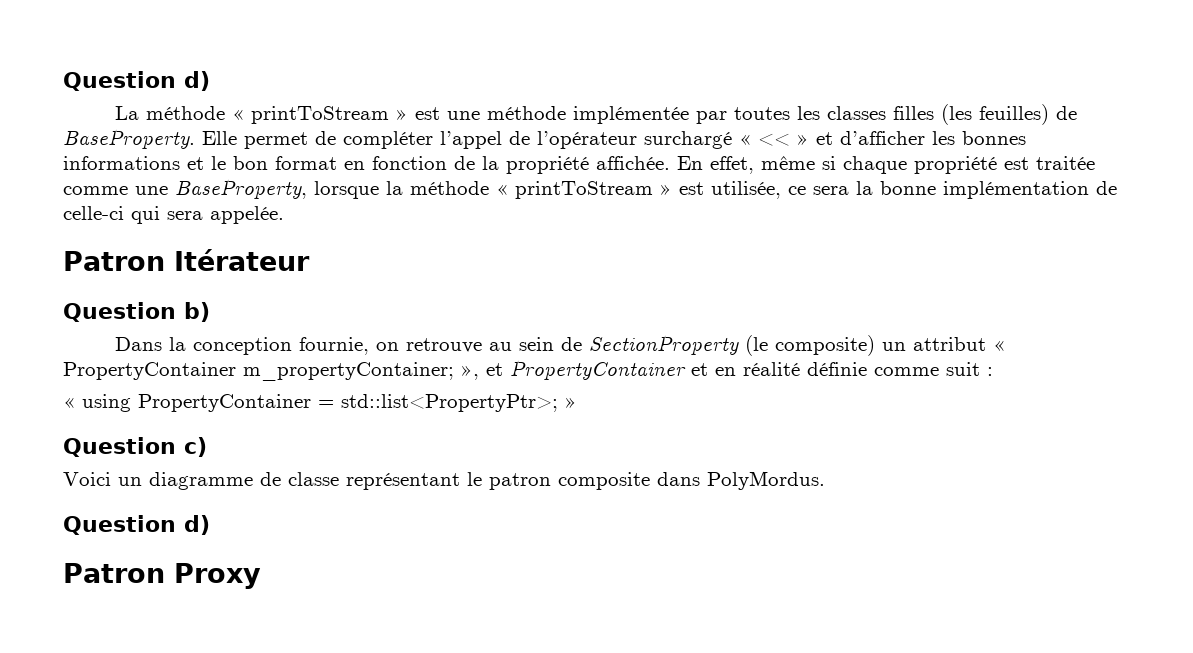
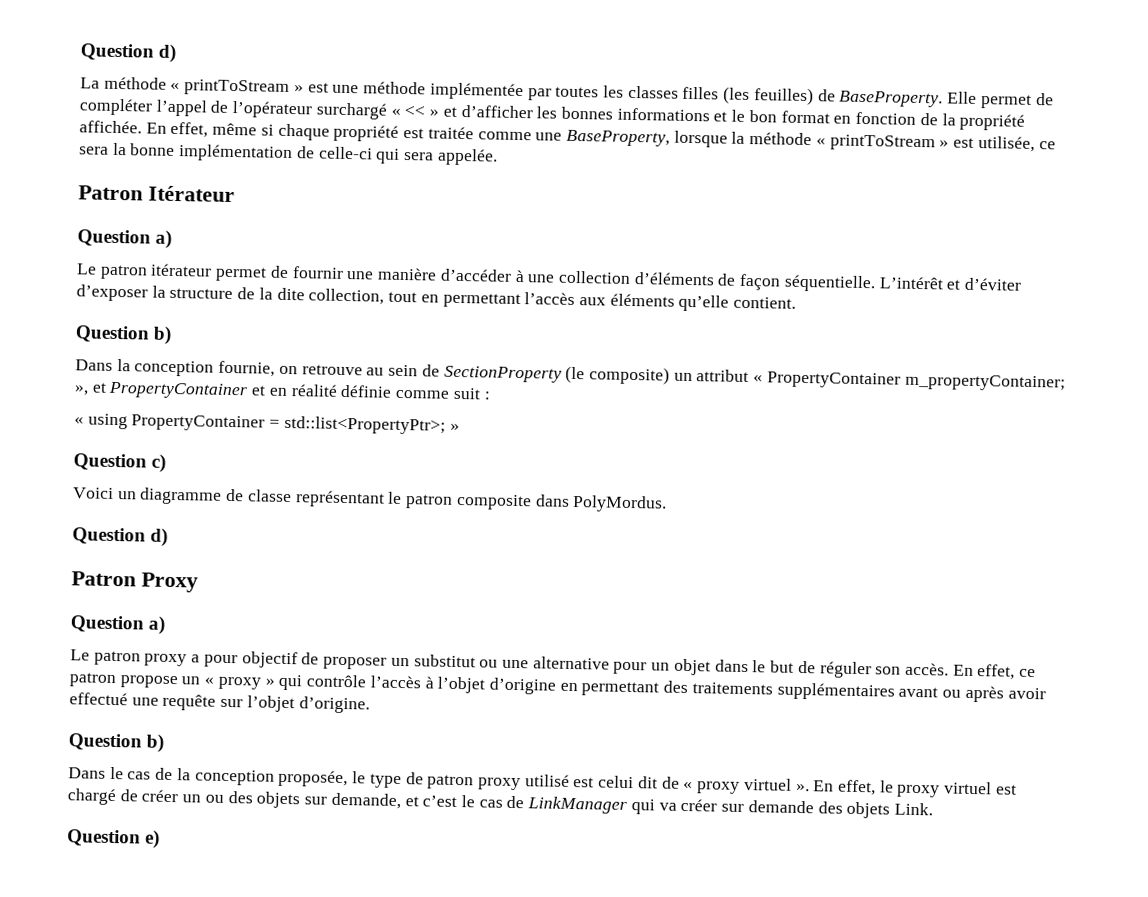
  Patron Itérateur
+ Question a)
+ Le patron itérateur permet de fournir une manière d’accéder à une collection d’éléments de façon séquentielle. L’intérêt et d’éviter d’exposer la structure de la dite collection, tout en permettant l’accès aux éléments qu’elle contient.
  Patron Proxy
+ Question a)
+ Le patron proxy a pour objectif de proposer un substitut ou une alternative pour un objet dans le but de réguler son accès. En effet, ce patron propose un « proxy » qui contrôle l’accès à l’objet d’origine en permettant des traitements supplémentaires avant ou après avoir effectué une requête sur l’objet d’origine.
+ Question b)
+ Dans le cas de la conception proposée, le type de patron proxy utilisé est celui dit de « proxy virtuel ». En effet, le proxy virtuel est chargé de créer un ou des objets sur demande, et c’est le cas de LinkManager qui va créer sur demande des objets Link.
+ Question e)

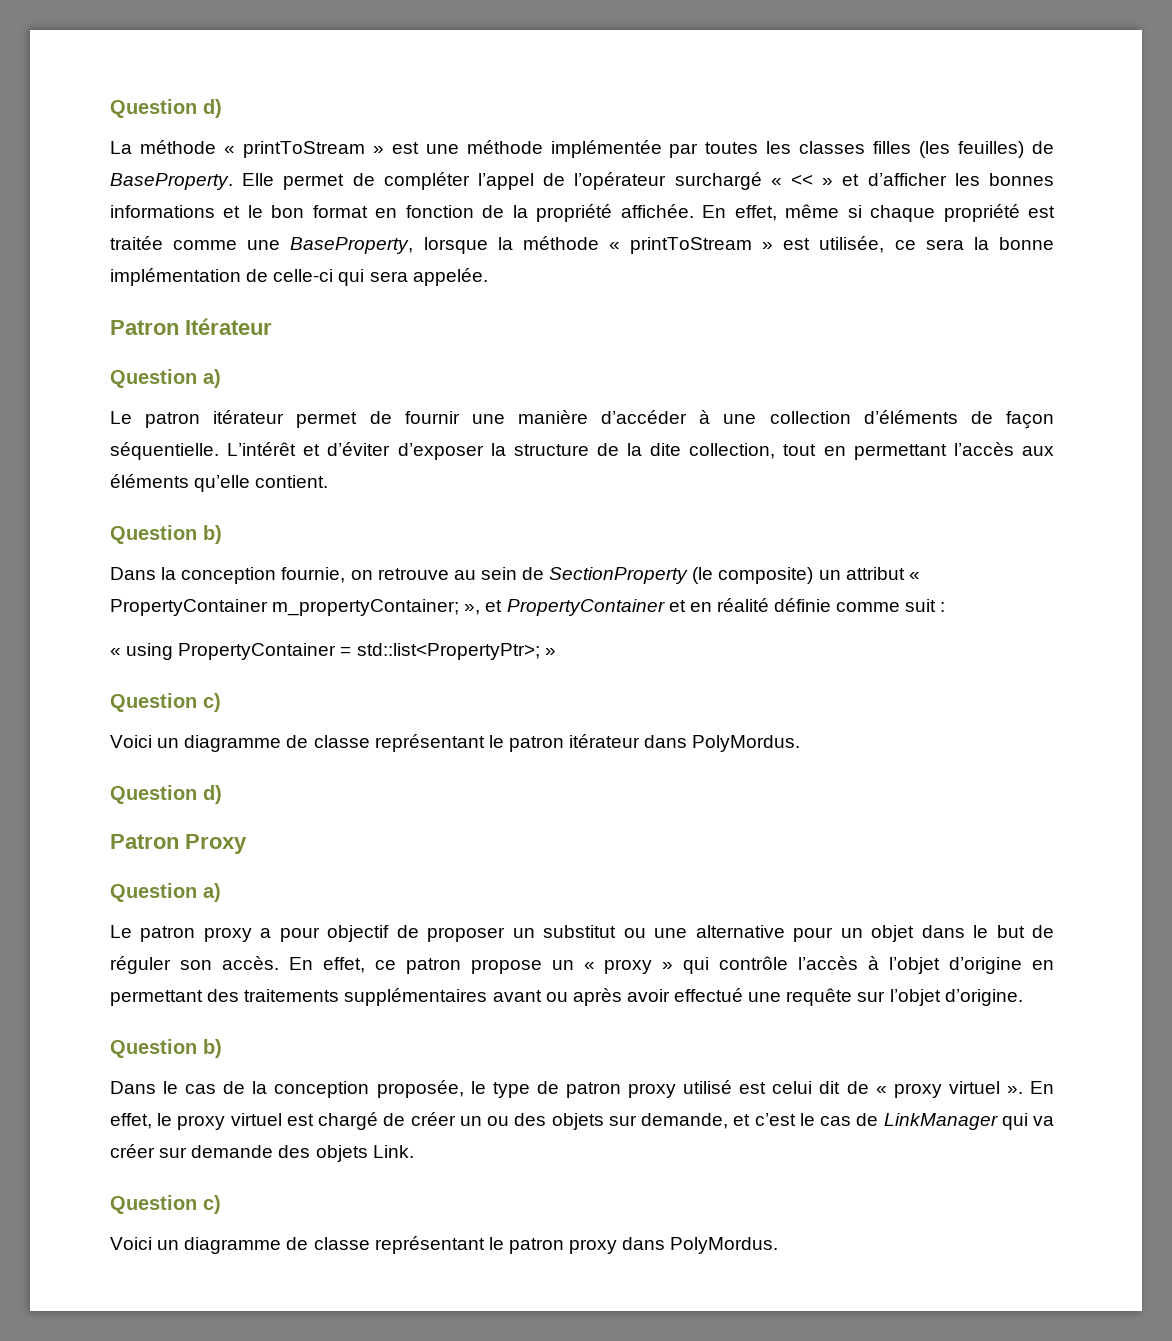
- Voici un diagramme de classe représentant le patron composite dans PolyMordus.
+ Voici un diagramme de classe représentant le patron itérateur dans PolyMordus.
  En effet, le proxy virtuel est chargé de créer un ou des objets sur demande, et c’est le cas de LinkManager qui va créer sur demande des objets Link.
- Question e)
+ Question c)
+ Voici un diagramme de classe représentant le patron proxy dans PolyMordus.

